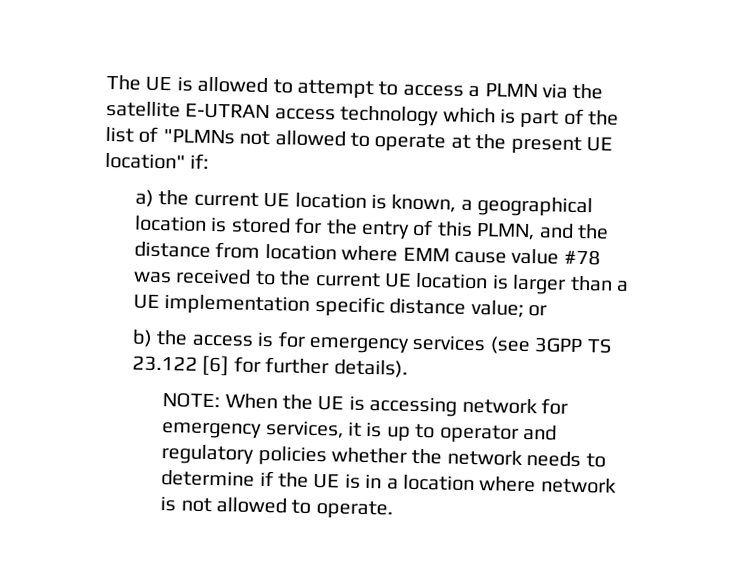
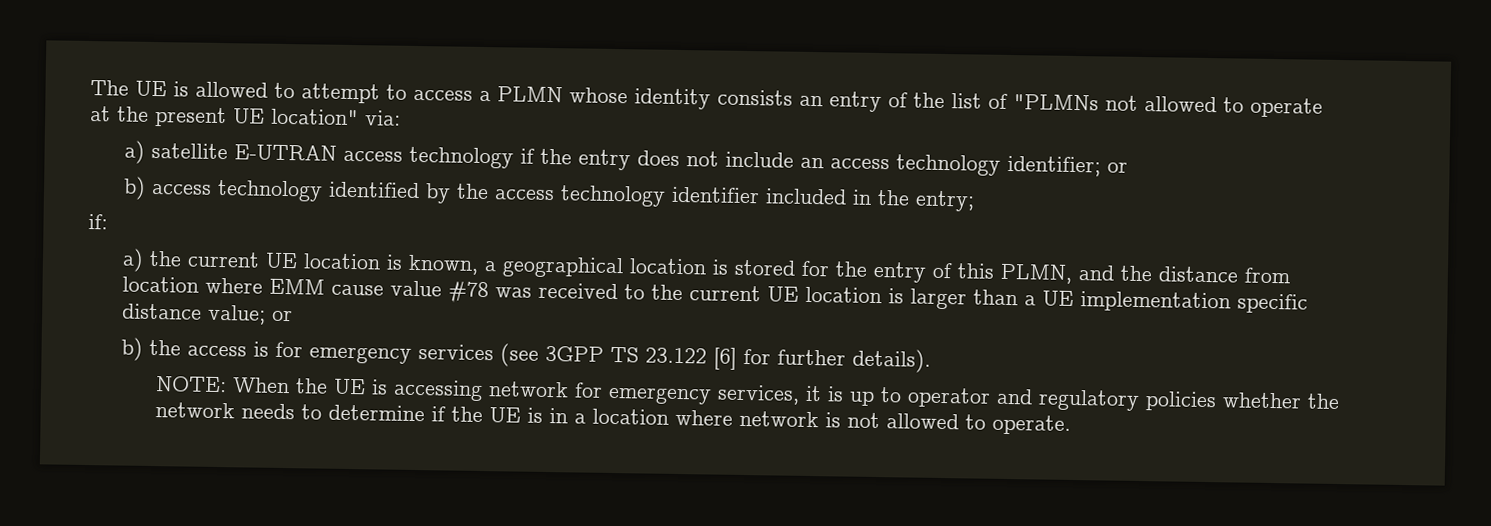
- The UE is allowed to attempt to access a PLMN via the satellite E-UTRAN access technology which is part of the list of "PLMNs not allowed to operate at the present UE location" if:
+ The UE is allowed to attempt to access a PLMN whose identity consists an entry of the list of "PLMNs not allowed to operate at the present UE location" via:
+ a) satellite E-UTRAN access technology if the entry does not include an access technology identifier; or
+ b) access technology identified by the access technology identifier included in the entry;
+ if:

